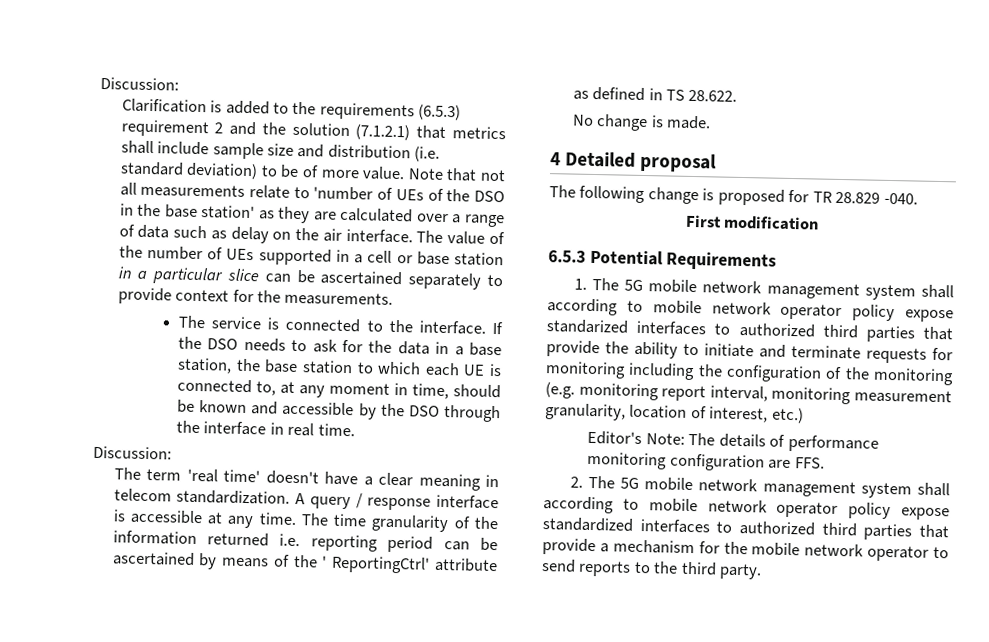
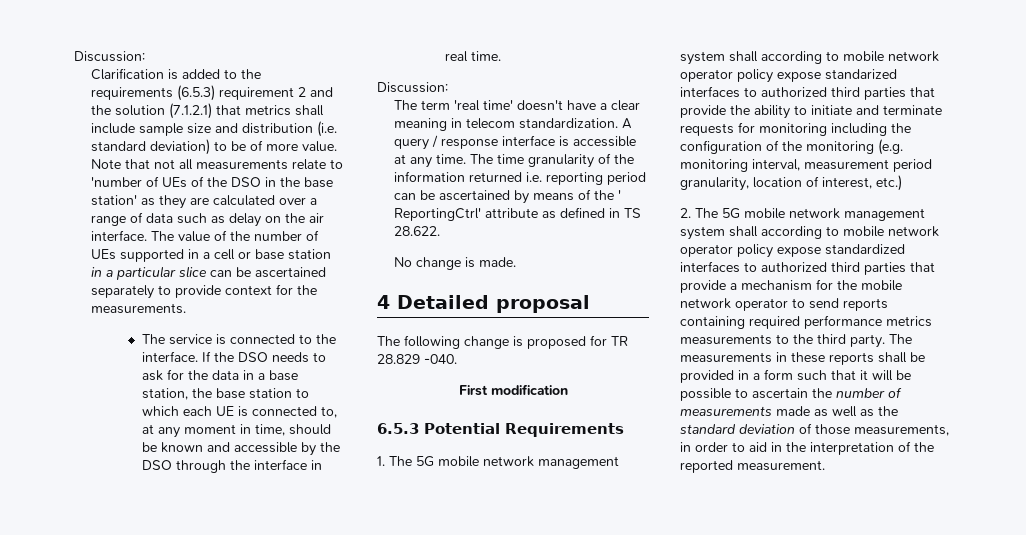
- 1. The 5G mobile network management system shall according to mobile network operator policy expose standarized interfaces to authorized third parties that provide the ability to initiate and terminate requests for monitoring including the configuration of the monitoring (e.g. monitoring report interval, monitoring measurement granularity, location of interest, etc.)
+ 1. The 5G mobile network management system shall according to mobile network operator policy expose standarized interfaces to authorized third parties that provide the ability to initiate and terminate requests for monitoring including the configuration of the monitoring (e.g. monitoring interval, measurement period granularity, location of interest, etc.)
- Editor's Note: The details of performance monitoring configuration are FFS.
- 2. The 5G mobile network management system shall according to mobile network operator policy expose standardized interfaces to authorized third parties that provide a mechanism for the mobile network operator to send reports to the third party.
+ 2. The 5G mobile network management system shall according to mobile network operator policy expose standardized interfaces to authorized third parties that provide a mechanism for the mobile network operator to send reports containing required performance metrics measurements to the third party. The measurements in these reports shall be provided in a form such that it will be possible to ascertain the number of measurements made as well as the standard deviation of those measurements, in order to aid in the interpretation of the reported measurement.

